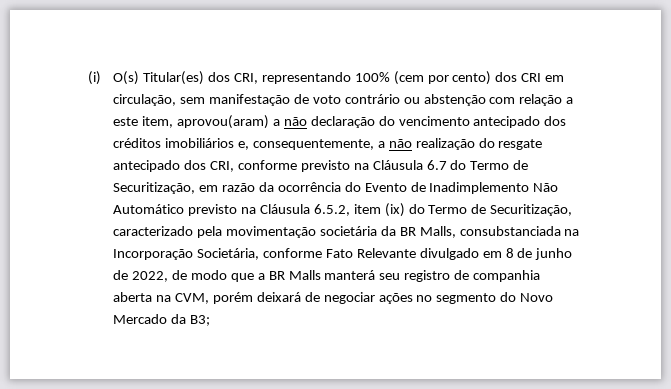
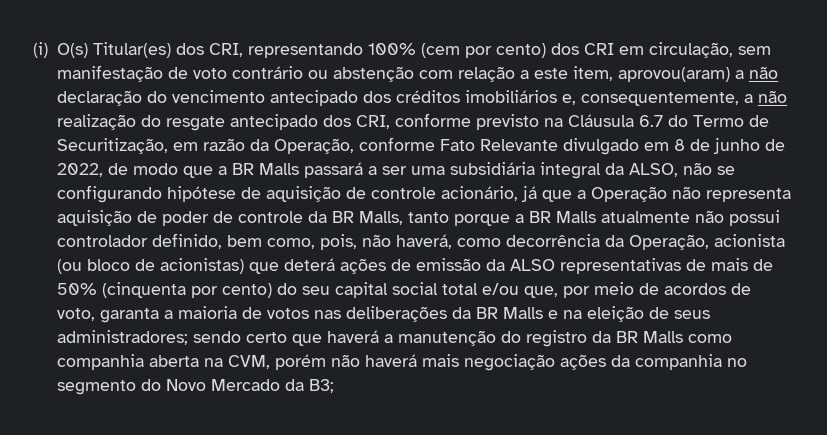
- (i) O(s) Titular(es) dos CRI, representando 100% (cem por cento) dos CRI em circulação, sem manifestação de voto contrário ou abstenção com relação a este item, aprovou(aram) a não declaração do vencimento antecipado dos créditos imobiliários e, consequentemente, a não realização do resgate antecipado dos CRI, conforme previsto na Cláusula 6.7 do Termo de Securitização, em razão da ocorrência do Evento de Inadimplemento Não Automático previsto na Cláusula 6.5.2, item (ix) do Termo de Securitização, caracterizado pela movimentação societária da BR Malls, consubstanciada na Incorporação Societária, conforme Fato Relevante divulgado em 8 de junho de 2022, de modo que a BR Malls manterá seu registro de companhia aberta na CVM, porém deixará de negociar ações no segmento do Novo Mercado da B3;
+ (i) O(s) Titular(es) dos CRI, representando 100% (cem por cento) dos CRI em circulação, sem manifestação de voto contrário ou abstenção com relação a este item, aprovou(aram) a não declaração do vencimento antecipado dos créditos imobiliários e, consequentemente, a não realização do resgate antecipado dos CRI, conforme previsto na Cláusula 6.7 do Termo de Securitização, em razão da Operação, conforme Fato Relevante divulgado em 8 de junho de 2022, de modo que a BR Malls passará a ser uma subsidiária integral da ALSO, não se configurando hipótese de aquisição de controle acionário, já que a Operação não representa aquisição de poder de controle da BR Malls, tanto porque a BR Malls atualmente não possui controlador definido, bem como, pois, não haverá, como decorrência da Operação, acionista (ou bloco de acionistas) que deterá ações de emissão da ALSO representativas de mais de 50% (cinquenta por cento) do seu capital social total e/ou que, por meio de acordos de voto, garanta a maioria de votos nas deliberações da BR Malls e na eleição de seus administradores; sendo certo que haverá a manutenção do registro da BR Malls como companhia aberta na CVM, porém não haverá mais negociação ações da companhia no segmento do Novo Mercado da B3;

